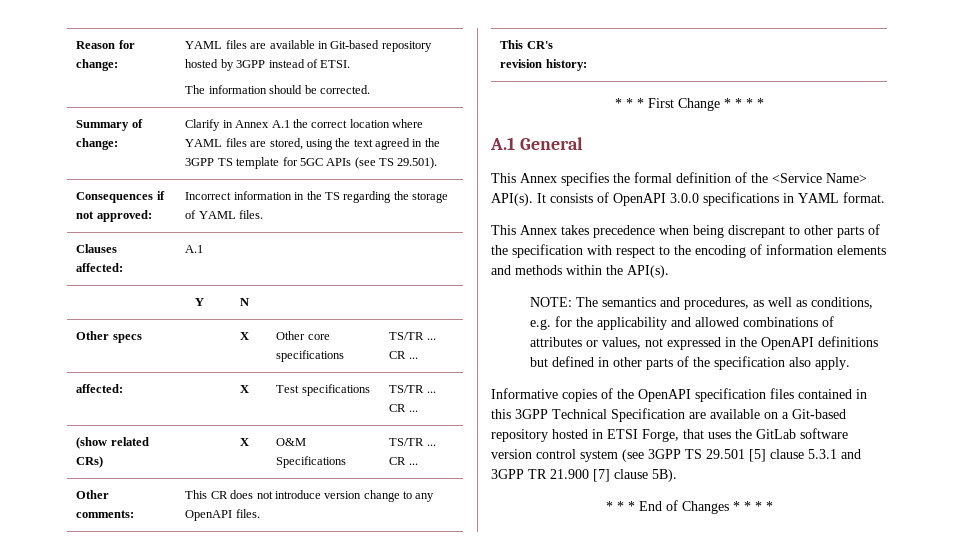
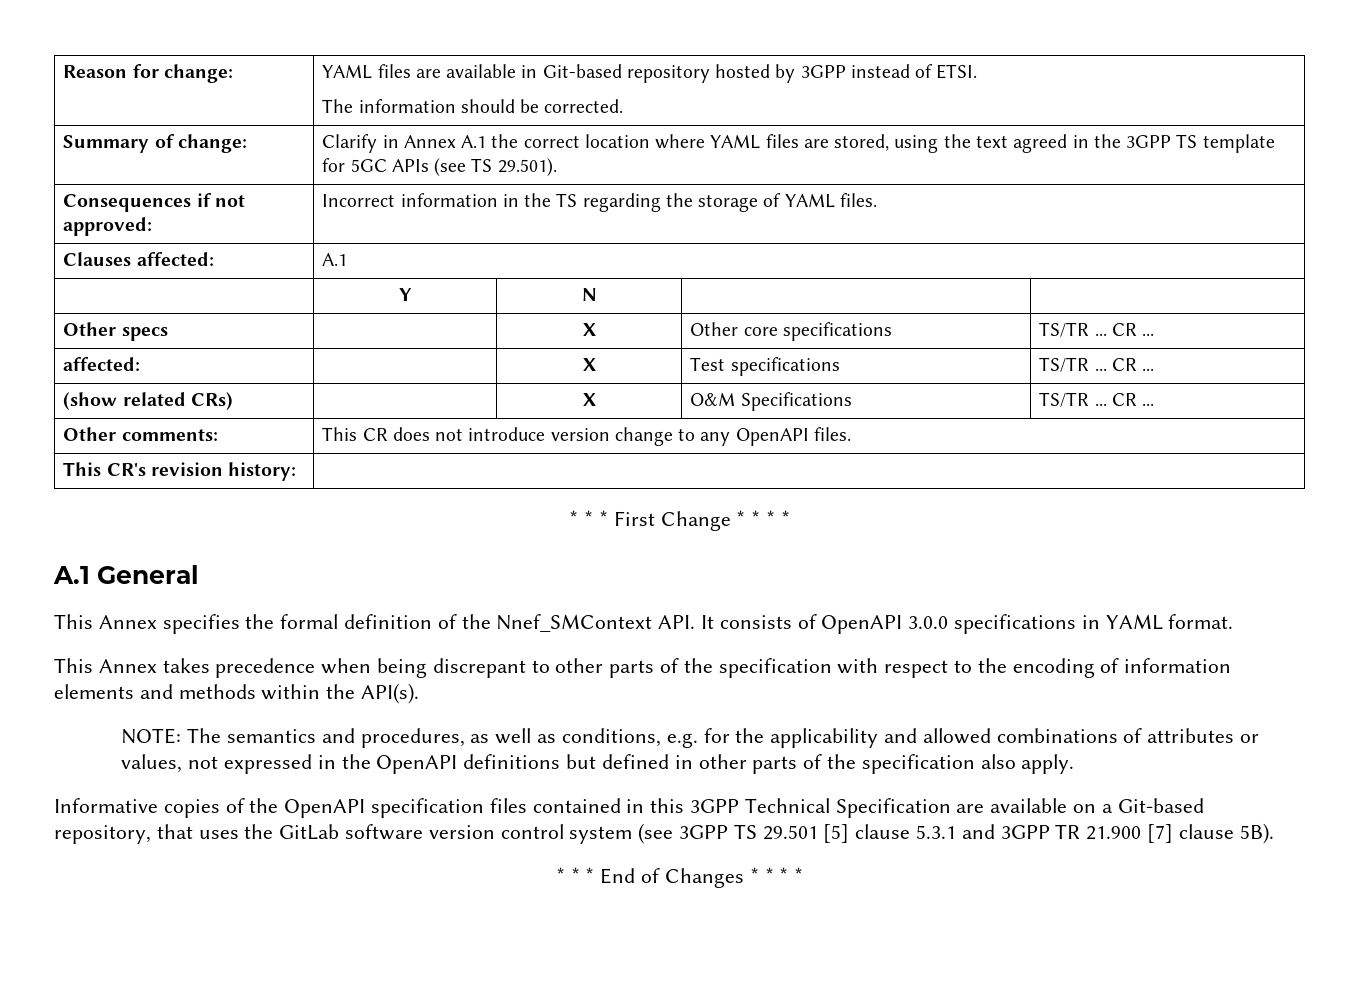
- This Annex specifies the formal definition of the <Service Name> API(s). It consists of OpenAPI 3.0.0 specifications in YAML format.
+ This Annex specifies the formal definition of the Nnef_SMContext API. It consists of OpenAPI 3.0.0 specifications in YAML format.
- Informative copies of the OpenAPI specification files contained in this 3GPP Technical Specification are available on a Git-based repository hosted in ETSI Forge, that uses the GitLab software version control system (see 3GPP TS 29.501 [5] clause 5.3.1 and 3GPP TR 21.900 [7] clause 5B).
+ Informative copies of the OpenAPI specification files contained in this 3GPP Technical Specification are available on a Git-based repository, that uses the GitLab software version control system (see 3GPP TS 29.501 [5] clause 5.3.1 and 3GPP TR 21.900 [7] clause 5B).

